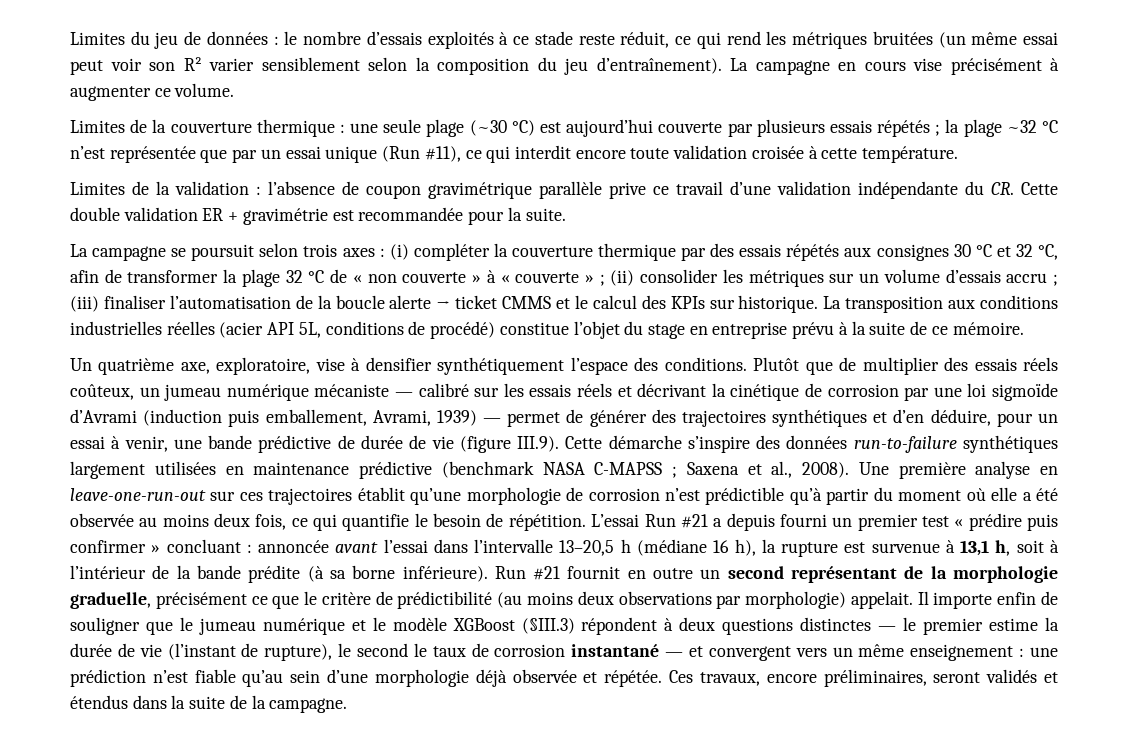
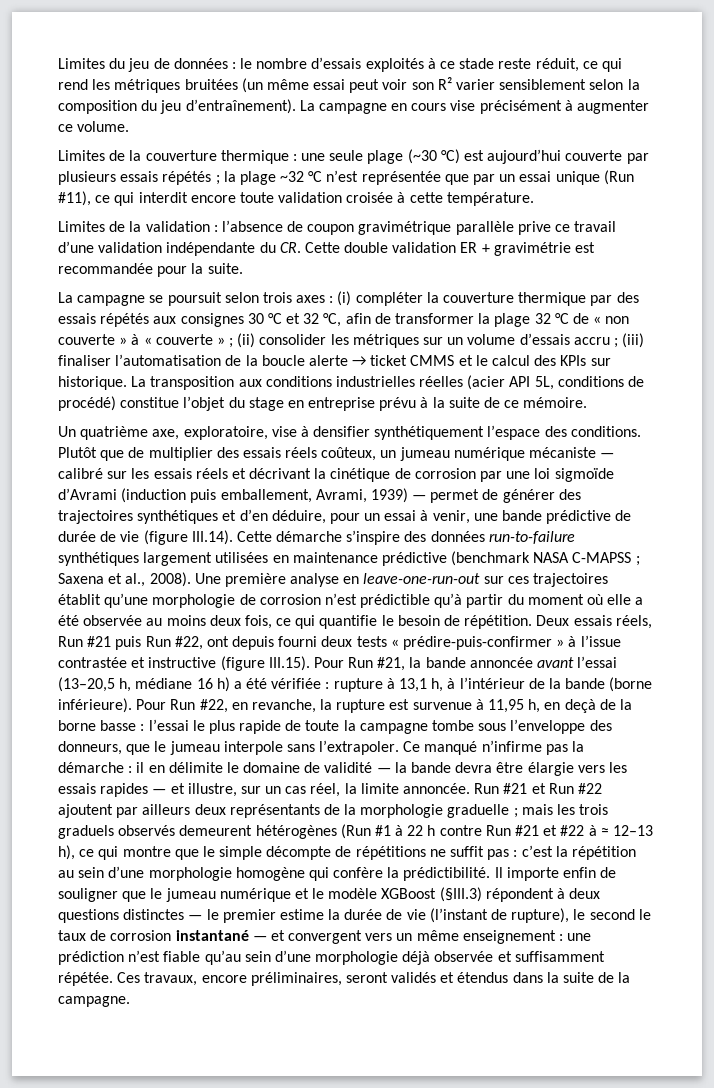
- Plutôt que de multiplier des essais réels coûteux, un jumeau numérique mécaniste — calibré sur les essais réels et décrivant la cinétique de corrosion par une loi sigmoïde d’Avrami (induction puis emballement, Avrami, 1939) — permet de générer des trajectoires synthétiques et d’en déduire, pour un essai à venir, une bande prédictive de durée de vie (figure III.9). Cette démarche s’inspire des données run-to-failure synthétiques largement utilisées en maintenance prédictive (benchmark NASA C-MAPSS ;
+ Plutôt que de multiplier des essais réels coûteux, un jumeau numérique mécaniste — calibré sur les essais réels et décrivant la cinétique de corrosion par une loi sigmoïde d’Avrami (induction puis emballement, Avrami, 1939) — permet de générer des trajectoires synthétiques et d’en déduire, pour un essai à venir, une bande prédictive de durée de vie (figure III.14). Cette démarche s’inspire des données run-to-failure synthétiques largement utilisées en maintenance prédictive (benchmark NASA C-MAPSS ;
- L’essai Run #21 a depuis fourni un premier test « prédire puis confirmer » concluant : annoncée avant l’essai dans l’intervalle 13–20,5 h (médiane 16 h), la rupture est survenue à 13,1 h, soit à l’intérieur de la bande prédite (à sa borne inférieure). Run #21 fournit en outre un second représentant de la morphologie graduelle, précisément ce que le critère de prédictibilité (au moins deux observations par morphologie) appelait.
+ Deux essais réels, Run #21 puis Run #22, ont depuis fourni deux tests « prédire-puis-confirmer » à l’issue contrastée et instructive (figure III.15). Pour Run #21, la bande annoncée avant l’essai (13–20,5 h, médiane 16 h) a été vérifiée : rupture à 13,1 h, à l’intérieur de la bande (borne inférieure). Pour Run #22, en revanche, la rupture est survenue à 11,95 h, en deçà de la borne basse : l’essai le plus rapide de toute la campagne tombe sous l’enveloppe des donneurs, que le jumeau interpole sans l’extrapoler. Ce manqué n’infirme pas la démarche : il en délimite le domaine de validité — la bande devra être élargie vers les essais rapides — et illustre, sur un cas réel, la limite annoncée. Run #21 et Run #22 ajoutent par ailleurs deux représentants de la morphologie graduelle ; mais les trois graduels observés demeurent hétérogènes (Run #1 à 22 h contre Run #21 et #22 à ≈ 12–13 h), ce qui montre que le simple décompte de répétitions ne suffit pas : c’est la répétition au sein d’une morphologie homogène qui confère la prédictibilité.
- Il importe enfin de souligner que le jumeau numérique et le modèle XGBoost (§III.3) répondent à deux questions distinctes — le premier estime la durée de vie (l’instant de rupture), le second le taux de corrosion instantané — et convergent vers un même enseignement : une prédiction n’est fiable qu’au sein d’une morphologie déjà observée et répétée.
+ Il importe enfin de souligner que le jumeau numérique et le modèle XGBoost (§III.3) répondent à deux questions distinctes — le premier estime la durée de vie (l’instant de rupture), le second le taux de corrosion instantané — et convergent vers un même enseignement : une prédiction n’est fiable qu’au sein d’une morphologie déjà observée et suffisamment répétée.

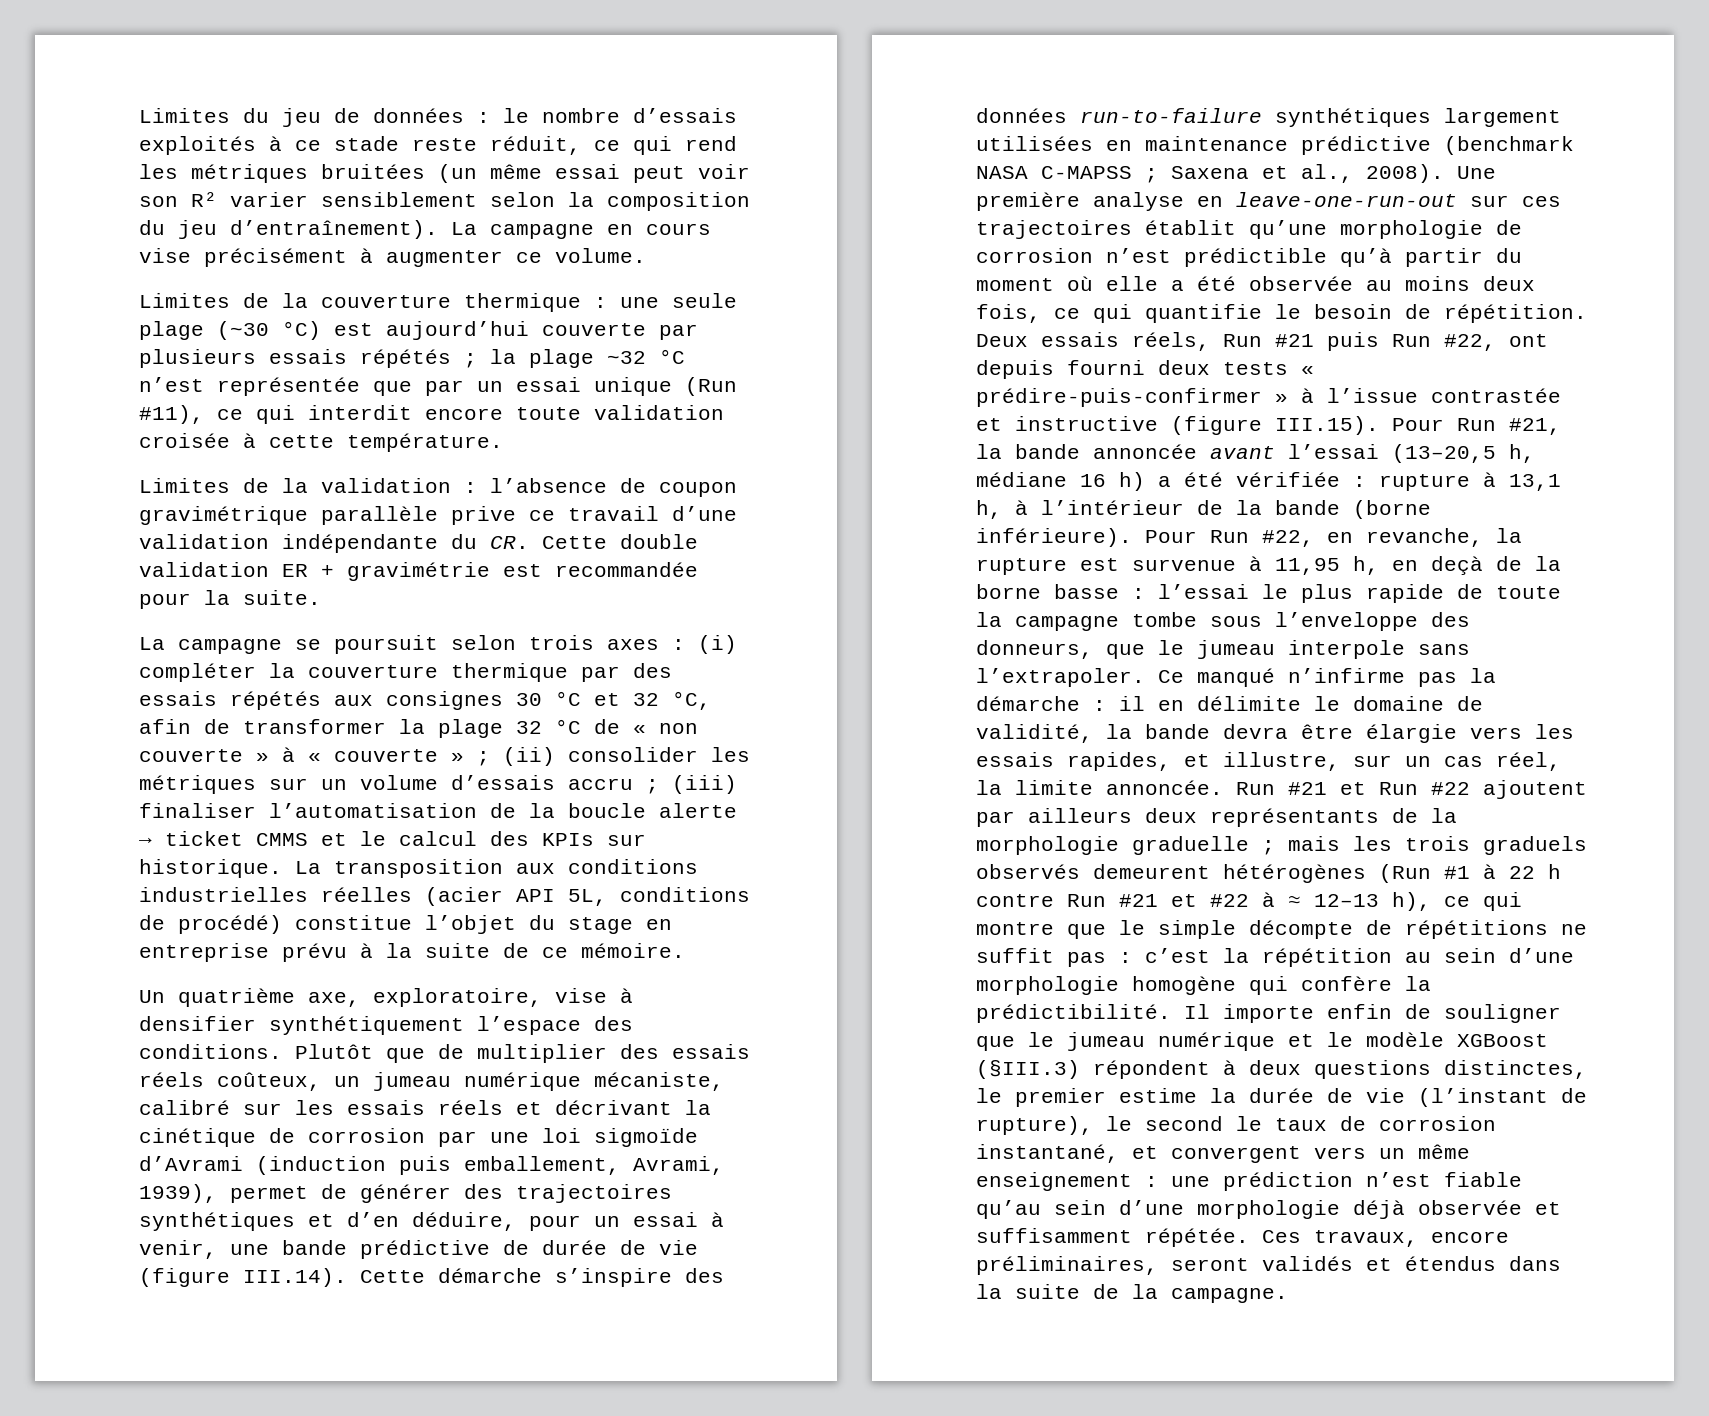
- Plutôt que de multiplier des essais réels coûteux, un jumeau numérique mécaniste — calibré sur les essais réels et décrivant la cinétique de corrosion par une loi sigmoïde d’Avrami (induction puis emballement, Avrami, 1939) — permet de générer des trajectoires synthétiques et d’en déduire, pour un essai à venir, une bande prédictive de durée de vie (figure III.14). Cette démarche s’inspire des données run-to-failure synthétiques largement utilisées en maintenance prédictive (benchmark NASA C-MAPSS ;
+ Plutôt que de multiplier des essais réels coûteux, un jumeau numérique mécaniste, calibré sur les essais réels et décrivant la cinétique de corrosion par une loi sigmoïde d’Avrami (induction puis emballement, Avrami, 1939), permet de générer des trajectoires synthétiques et d’en déduire, pour un essai à venir, une bande prédictive de durée de vie (figure III.14). Cette démarche s’inspire des données run-to-failure synthétiques largement utilisées en maintenance prédictive (benchmark NASA C-MAPSS ;
- Ce manqué n’infirme pas la démarche : il en délimite le domaine de validité — la bande devra être élargie vers les essais rapides — et illustre, sur un cas réel, la limite annoncée.
+ Ce manqué n’infirme pas la démarche : il en délimite le domaine de validité, la bande devra être élargie vers les essais rapides, et illustre, sur un cas réel, la limite annoncée.
- Il importe enfin de souligner que le jumeau numérique et le modèle XGBoost (§III.3) répondent à deux questions distinctes — le premier estime la durée de vie (l’instant de rupture), le second le taux de corrosion instantané — et convergent vers un même enseignement : une prédiction n’est fiable qu’au sein d’une morphologie déjà observée et suffisamment répétée.
+ Il importe enfin de souligner que le jumeau numérique et le modèle XGBoost (§III.3) répondent à deux questions distinctes, le premier estime la durée de vie (l’instant de rupture), le second le taux de corrosion instantané, et convergent vers un même enseignement : une prédiction n’est fiable qu’au sein d’une morphologie déjà observée et suffisamment répétée.

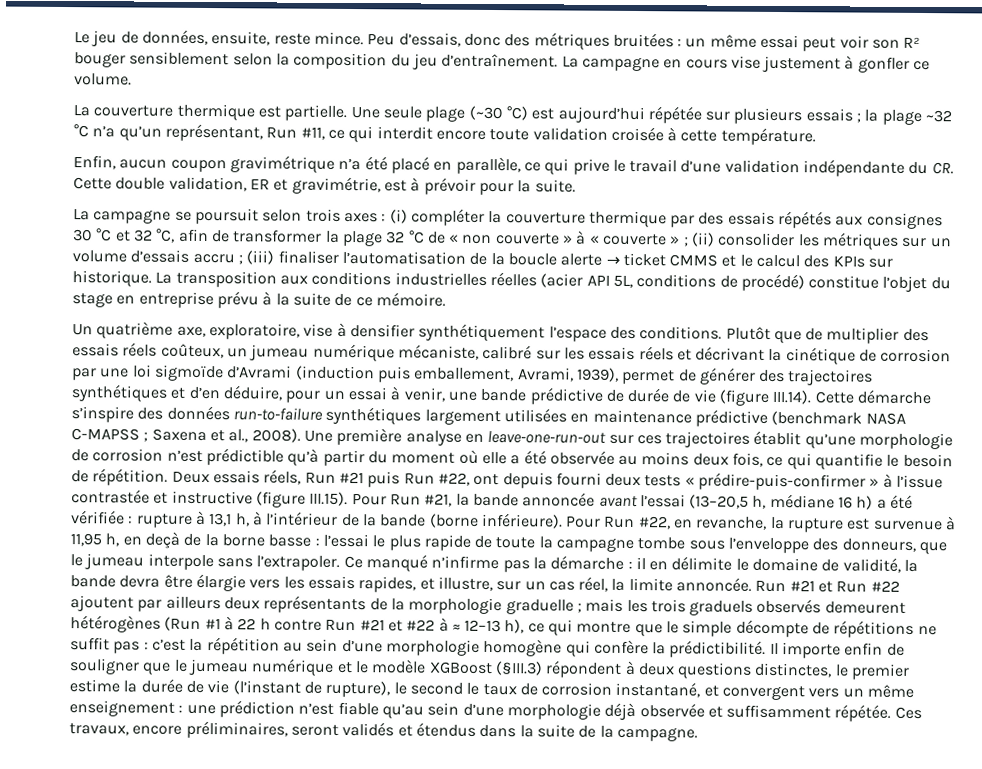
- Limites du jeu de données : le nombre d’essais exploités à ce stade reste réduit, ce qui rend les métriques bruitées (un même essai peut voir son R² varier sensiblement selon la composition du jeu d’entraînement).
+ Le jeu de données, ensuite, reste mince. Peu d’essais, donc des métriques bruitées : un même essai peut voir son R² bouger sensiblement selon la composition du jeu d’entraînement.
- La campagne en cours vise précisément à augmenter ce volume.
+ La campagne en cours vise justement à gonfler ce volume.
- Limites de la couverture thermique : une seule plage (~30 °C) est aujourd’hui couverte par plusieurs essais répétés ; la plage ~32 °C n’est représentée que par un essai unique (Run #11), ce qui interdit encore toute validation croisée à cette température.
+ La couverture thermique est partielle. Une seule plage (~30 °C) est aujourd’hui répétée sur plusieurs essais ; la plage ~32 °C n’a qu’un représentant, Run #11, ce qui interdit encore toute validation croisée à cette température.
- Limites de la validation : l’absence de coupon gravimétrique parallèle prive ce travail d’une validation indépendante du CR. Cette double validation ER + gravimétrie est recommandée pour la suite.
+ Enfin, aucun coupon gravimétrique n’a été placé en parallèle, ce qui prive le travail d’une validation indépendante du CR. Cette double validation, ER et gravimétrie, est à prévoir pour la suite.

